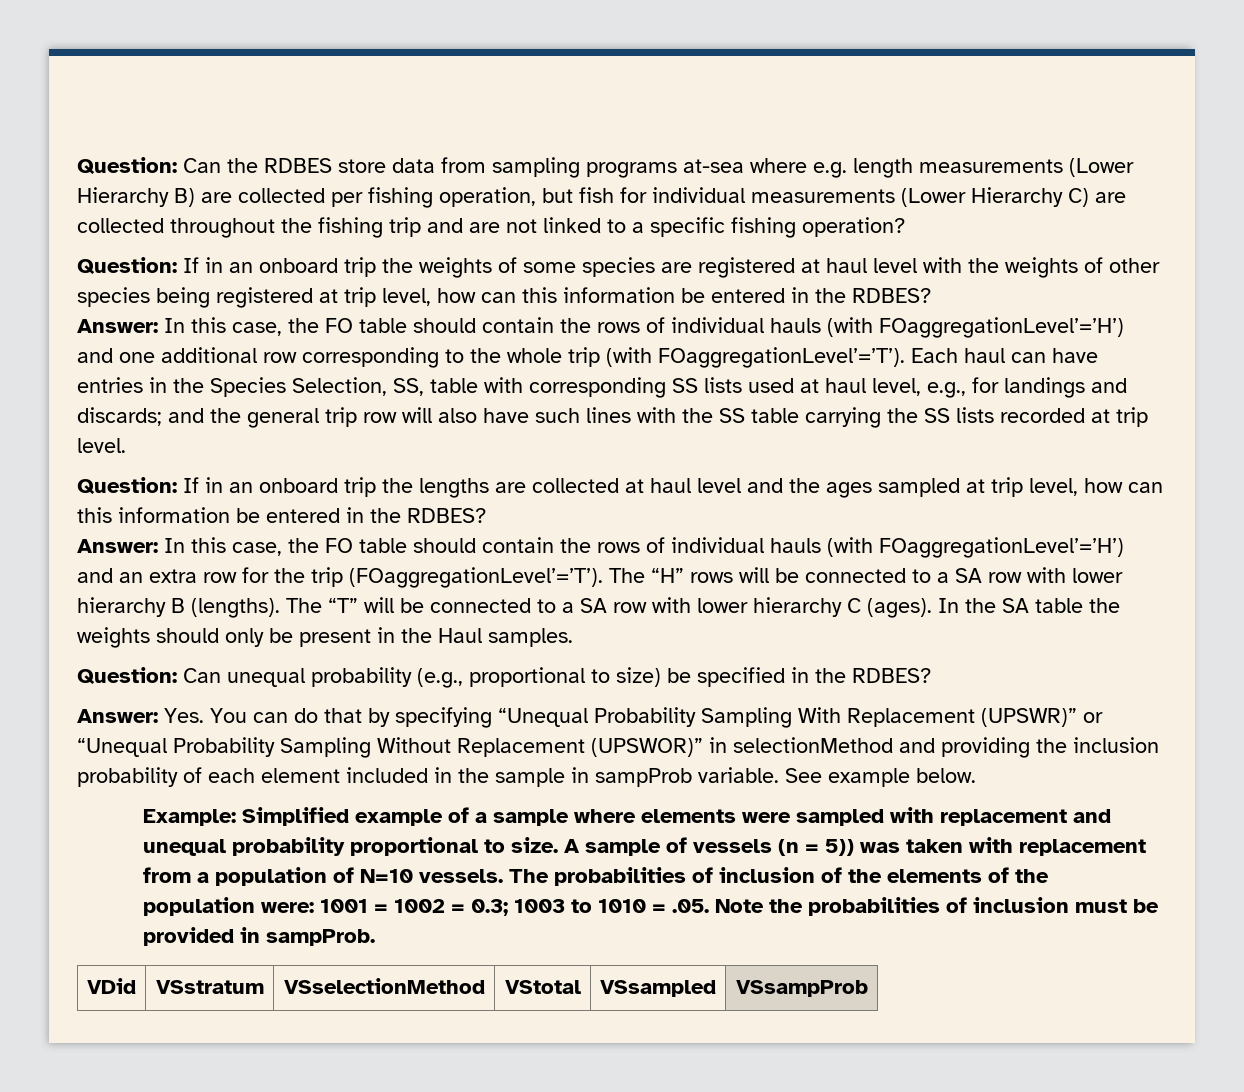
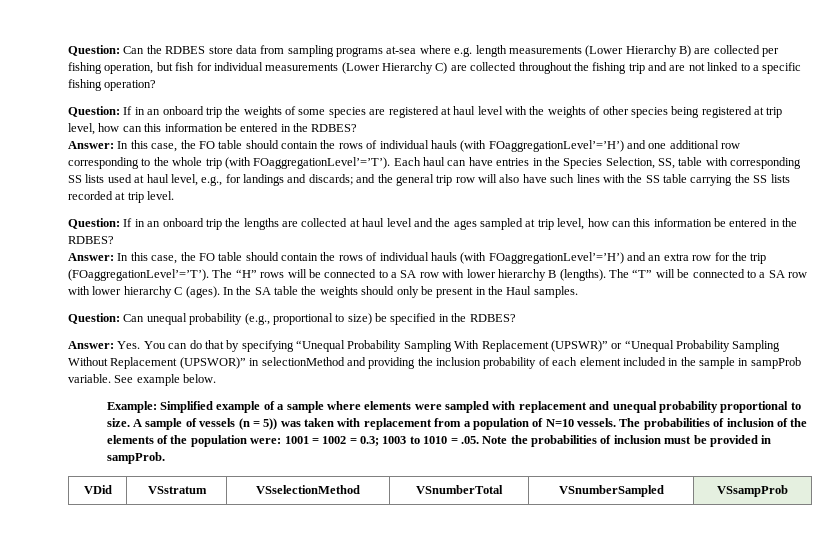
- VDid | VSstratum | VSselectionMethod | VStotal | VSsampled | VSsampProb
+ VDid | VSstratum | VSselectionMethod | VSnumberTotal | VSnumberSampled | VSsampProb

